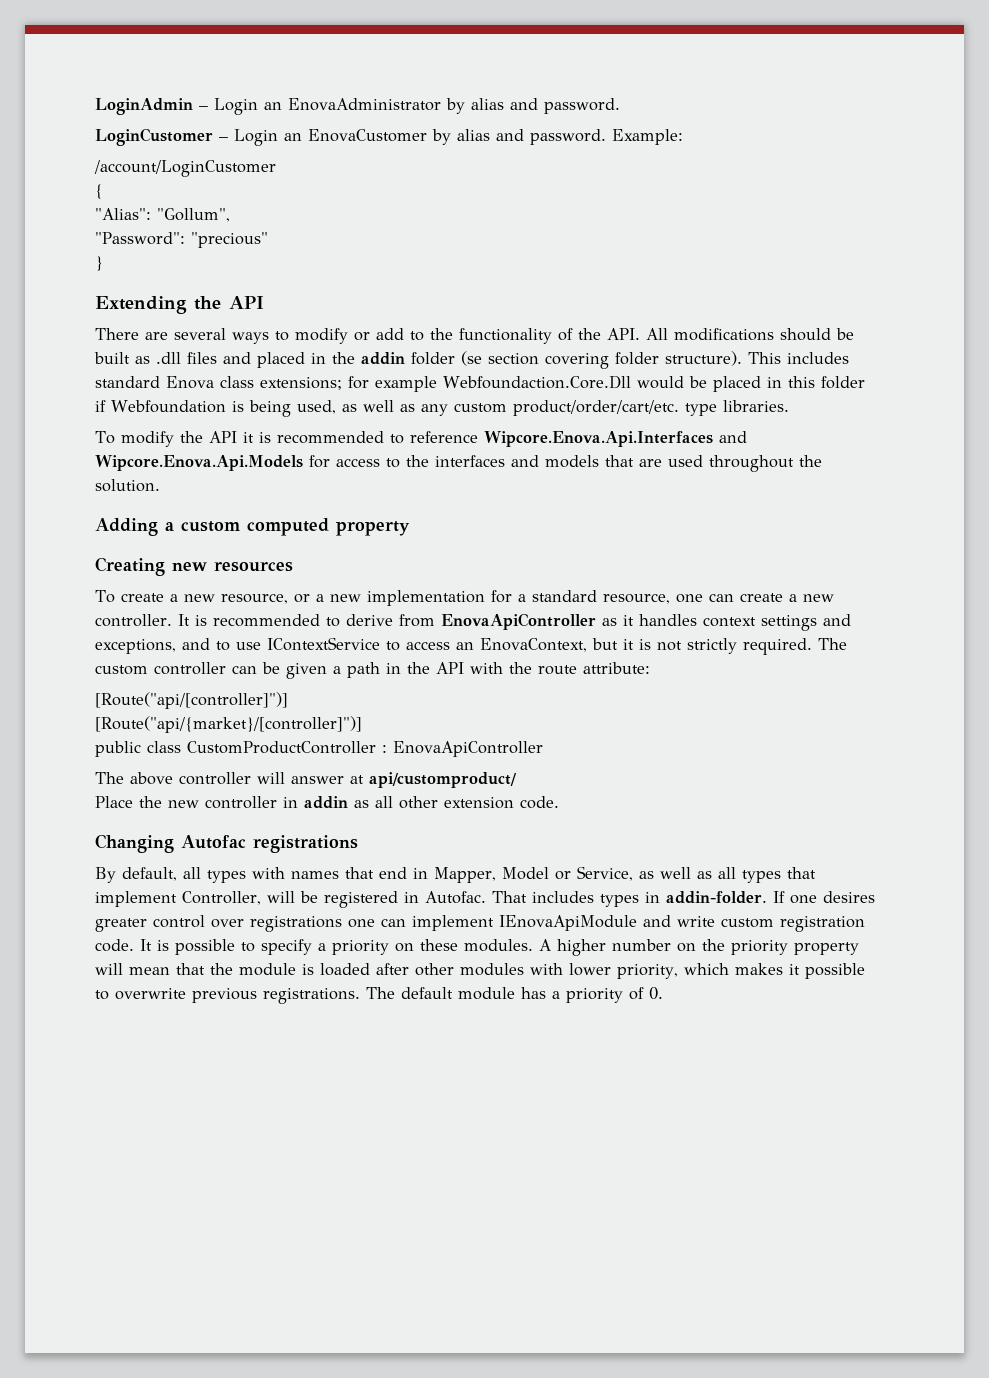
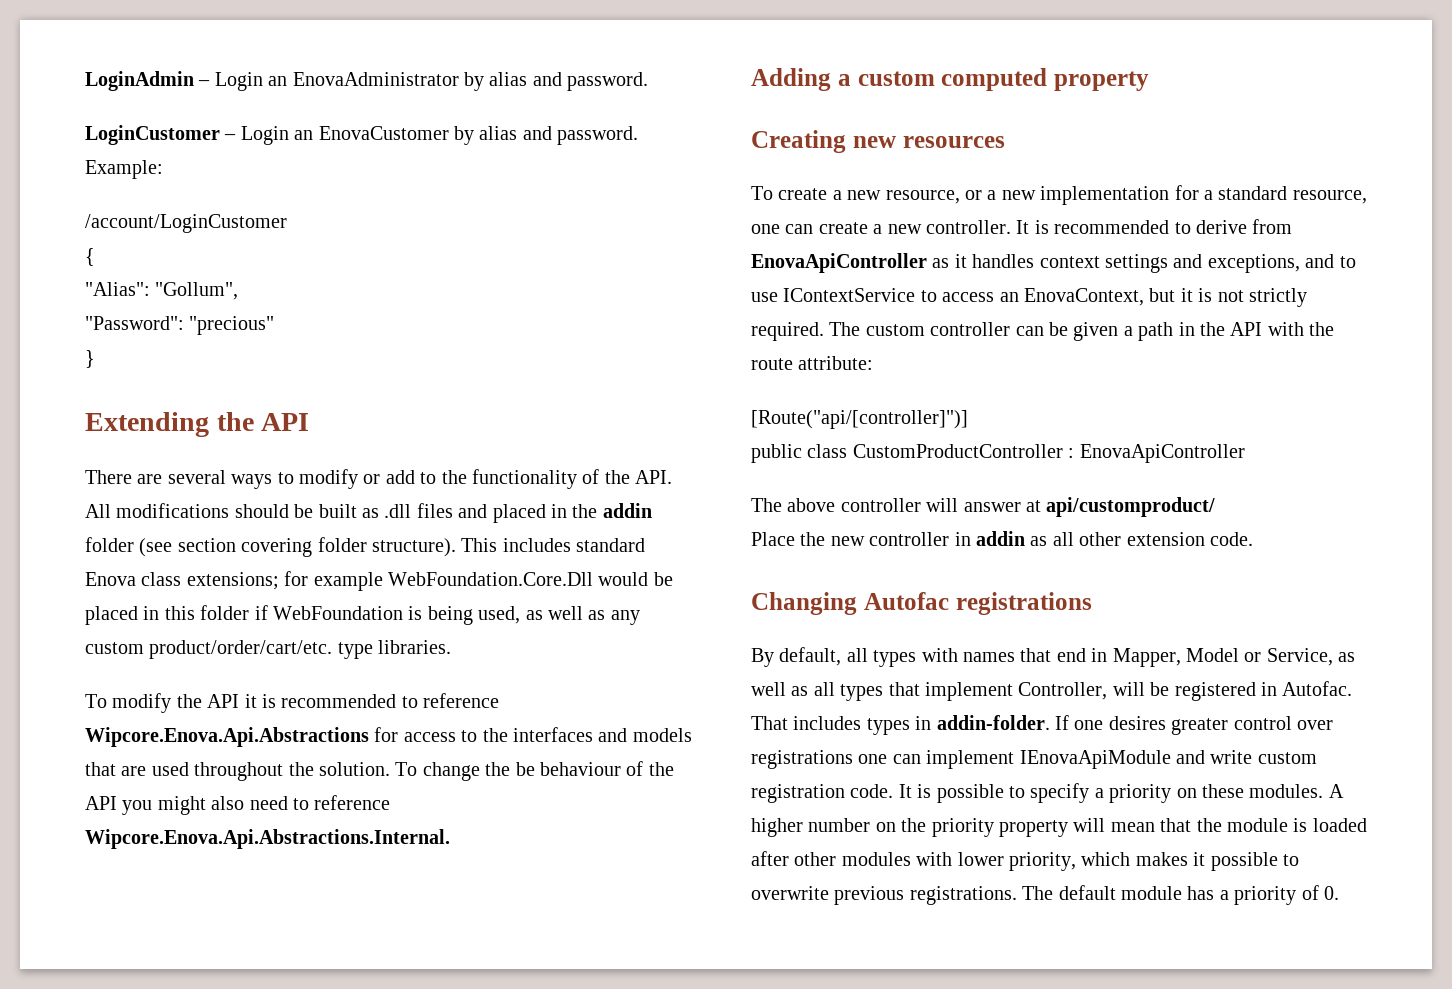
- There are several ways to modify or add to the functionality of the API. All modifications should be built as .dll files and placed in the addin folder (se section covering folder structure).
+ There are several ways to modify or add to the functionality of the API. All modifications should be built as .dll files and placed in the addin folder (see section covering folder structure).
- This includes standard Enova class extensions; for example Webfoundaction.Core.Dll would be placed in this folder if Webfoundation is being used, as well as any custom product/order/cart/etc. type libraries.
+ This includes standard Enova class extensions; for example WebFoundation.Core.Dll would be placed in this folder if WebFoundation is being used, as well as any custom product/order/cart/etc. type libraries.
- To modify the API it is recommended to reference Wipcore.Enova.Api.Interfaces and Wipcore.Enova.Api.Models for access to the interfaces and models that are used throughout the solution.
+ To modify the API it is recommended to reference Wipcore.Enova.Api.Abstractions for access to the interfaces and models that are used throughout the solution. To change the be behaviour of the API you might also need to reference Wipcore.Enova.Api.Abstractions.Internal.
- [Route("api/{market}/[controller]")]

